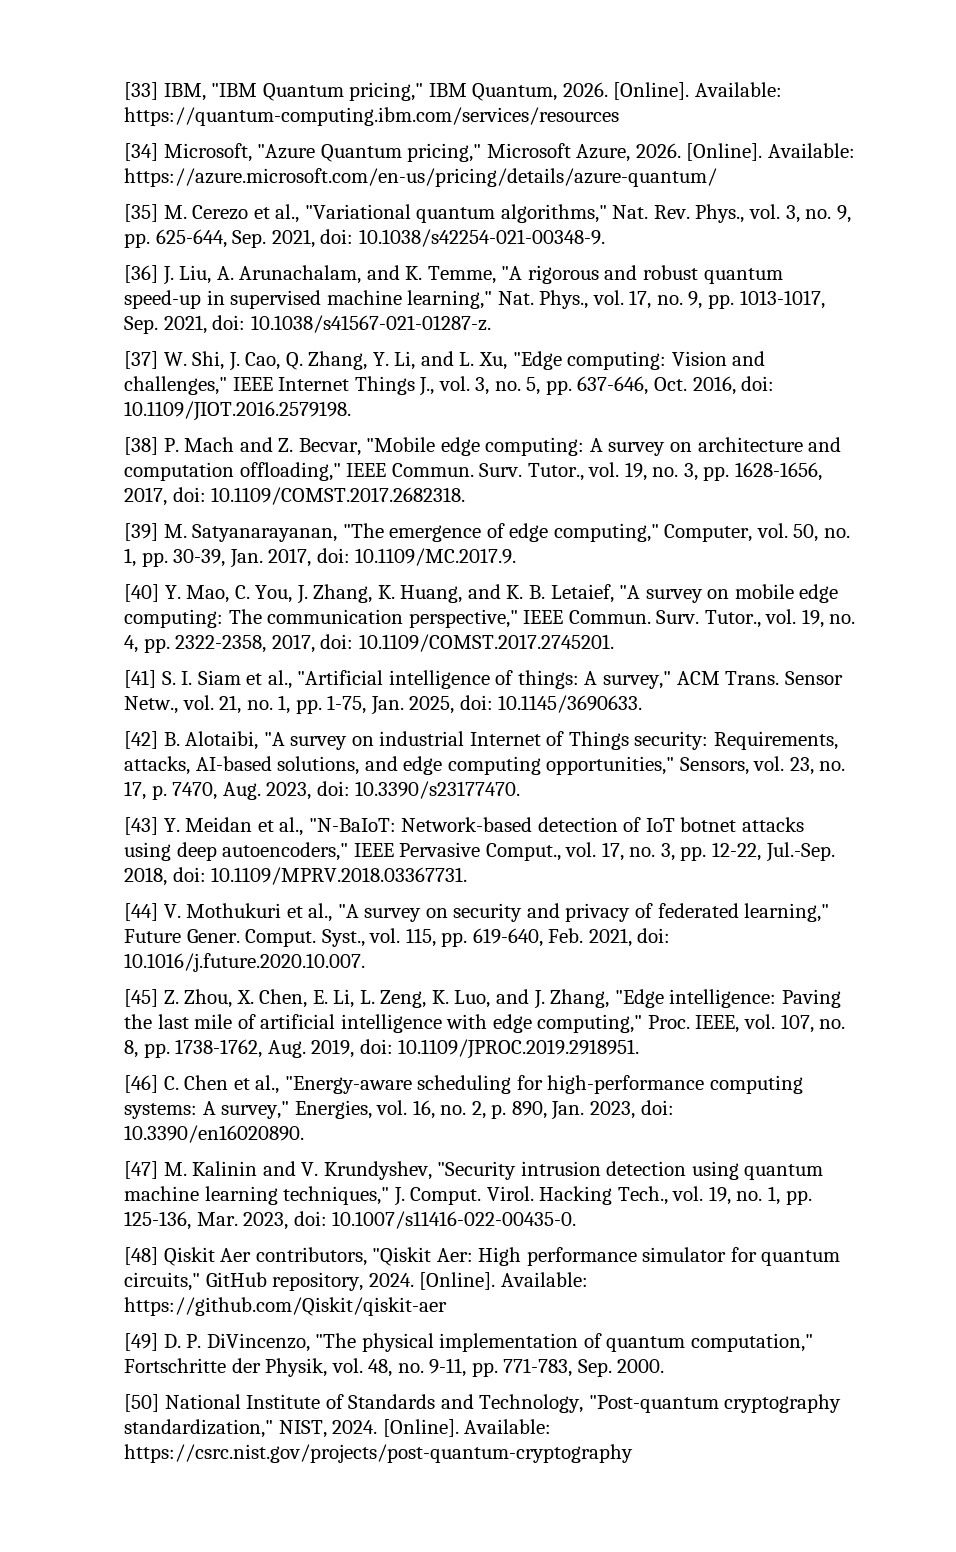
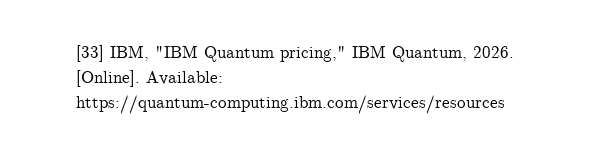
- [34] Microsoft, "Azure Quantum pricing," Microsoft Azure, 2026. [Online]. Available: https://azure.microsoft.com/en-us/pricing/details/azure-quantum/
- [35] M. Cerezo et al., "Variational quantum algorithms," Nat. Rev. Phys., vol. 3, no. 9, pp. 625-644, Sep. 2021, doi: 10.1038/s42254-021-00348-9.
- [36] J. Liu, A. Arunachalam, and K. Temme, "A rigorous and robust quantum speed-up in supervised machine learning," Nat. Phys., vol. 17, no. 9, pp. 1013-1017, Sep. 2021, doi: 10.1038/s41567-021-01287-z.
- [37] W. Shi, J. Cao, Q. Zhang, Y. Li, and L. Xu, "Edge computing: Vision and challenges," IEEE Internet Things J., vol. 3, no. 5, pp. 637-646, Oct. 2016, doi: 10.1109/JIOT.2016.2579198.
- [38] P. Mach and Z. Becvar, "Mobile edge computing: A survey on architecture and computation offloading," IEEE Commun. Surv. Tutor., vol. 19, no. 3, pp. 1628-1656, 2017, doi: 10.1109/COMST.2017.2682318.
- [39] M. Satyanarayanan, "The emergence of edge computing," Computer, vol. 50, no. 1, pp. 30-39, Jan. 2017, doi: 10.1109/MC.2017.9.
- [40] Y. Mao, C. You, J. Zhang, K. Huang, and K. B. Letaief, "A survey on mobile edge computing: The communication perspective," IEEE Commun. Surv. Tutor., vol. 19, no. 4, pp. 2322-2358, 2017, doi: 10.1109/COMST.2017.2745201.
- [41] S. I. Siam et al., "Artificial intelligence of things: A survey," ACM Trans. Sensor Netw., vol. 21, no. 1, pp. 1-75, Jan. 2025, doi: 10.1145/3690633.
- [42] B. Alotaibi, "A survey on industrial Internet of Things security: Requirements, attacks, AI-based solutions, and edge computing opportunities," Sensors, vol. 23, no. 17, p. 7470, Aug. 2023, doi: 10.3390/s23177470.
- [43] Y. Meidan et al., "N-BaIoT: Network-based detection of IoT botnet attacks using deep autoencoders," IEEE Pervasive Comput., vol. 17, no. 3, pp. 12-22, Jul.-Sep. 2018, doi: 10.1109/MPRV.2018.03367731.
- [44] V. Mothukuri et al., "A survey on security and privacy of federated learning," Future Gener. Comput. Syst., vol. 115, pp. 619-640, Feb. 2021, doi: 10.1016/j.future.2020.10.007.
- [45] Z. Zhou, X. Chen, E. Li, L. Zeng, K. Luo, and J. Zhang, "Edge intelligence: Paving the last mile of artificial intelligence with edge computing," Proc. IEEE, vol. 107, no. 8, pp. 1738-1762, Aug. 2019, doi: 10.1109/JPROC.2019.2918951.
- [46] C. Chen et al., "Energy-aware scheduling for high-performance computing systems: A survey," Energies, vol. 16, no. 2, p. 890, Jan. 2023, doi: 10.3390/en16020890.
- [47] M. Kalinin and V. Krundyshev, "Security intrusion detection using quantum machine learning techniques," J. Comput. Virol. Hacking Tech., vol. 19, no. 1, pp. 125-136, Mar. 2023, doi: 10.1007/s11416-022-00435-0.
- [48] Qiskit Aer contributors, "Qiskit Aer: High performance simulator for quantum circuits," GitHub repository, 2024. [Online]. Available: https://github.com/Qiskit/qiskit-aer
- [49] D. P. DiVincenzo, "The physical implementation of quantum computation," Fortschritte der Physik, vol. 48, no. 9-11, pp. 771-783, Sep. 2000.
- [50] National Institute of Standards and Technology, "Post-quantum cryptography standardization," NIST, 2024. [Online]. Available: https://csrc.nist.gov/projects/post-quantum-cryptography

